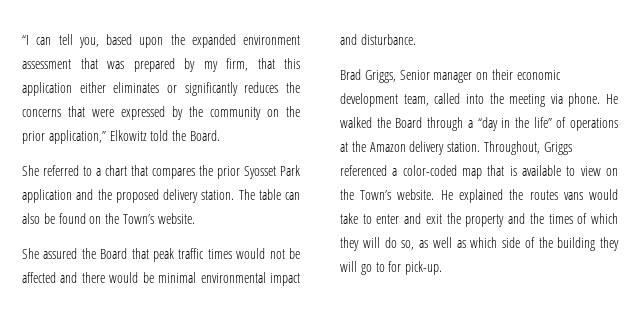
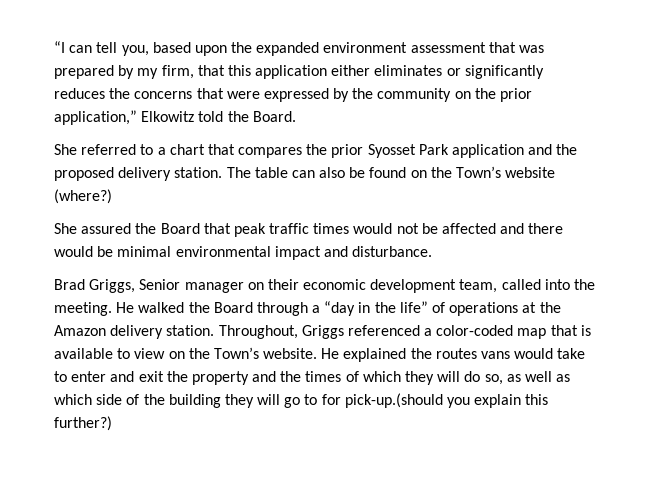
- The table can also be found on the Town’s website.
+ The table can also be found on the Town’s website (where?)
- Brad Griggs, Senior manager on their economic development team, called into the meeting via phone.
+ Brad Griggs, Senior manager on their economic development team, called into the meeting.
- He explained the routes vans would take to enter and exit the property and the times of which they will do so, as well as which side of the building they will go to for pick-up.
+ He explained the routes vans would take to enter and exit the property and the times of which they will do so, as well as which side of the building they will go to for pick-up.(should you explain this further?)

